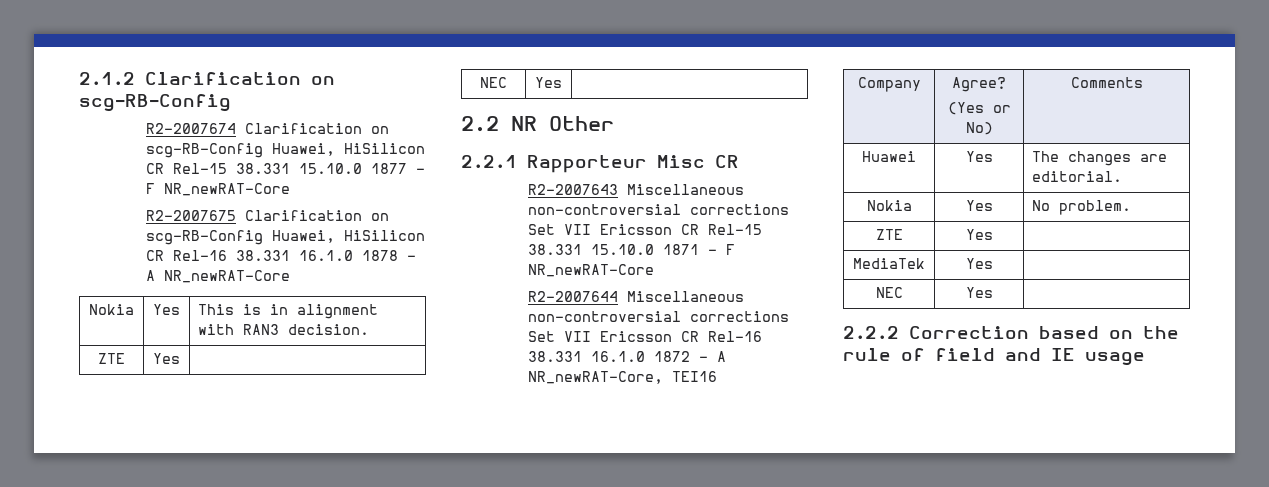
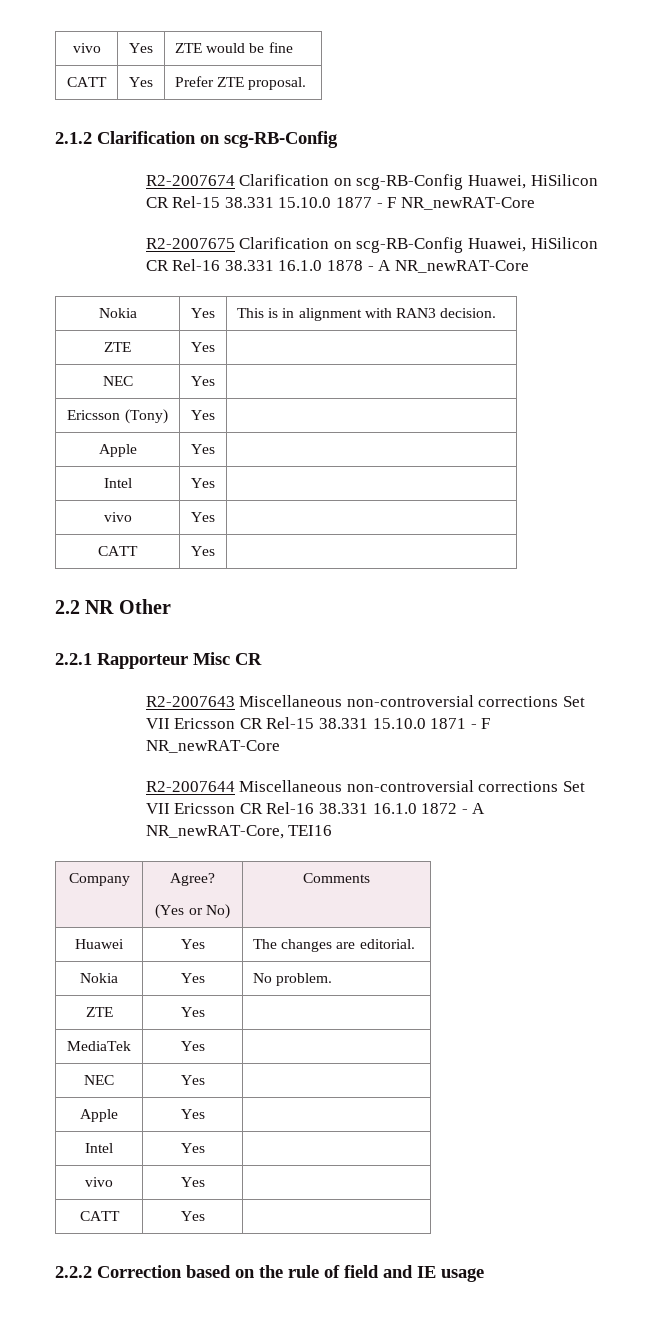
+ vivo | Yes | ZTE would be fine
+ CATT | Yes | Prefer ZTE proposal.
+ Ericsson (Tony) | Yes |
+ Apple | Yes |
+ Intel | Yes |
+ vivo | Yes |
+ CATT | Yes |
  MediaTek | Yes |
  NEC | Yes |
+ Apple | Yes |
+ Intel | Yes |
+ vivo | Yes |
+ CATT | Yes |

